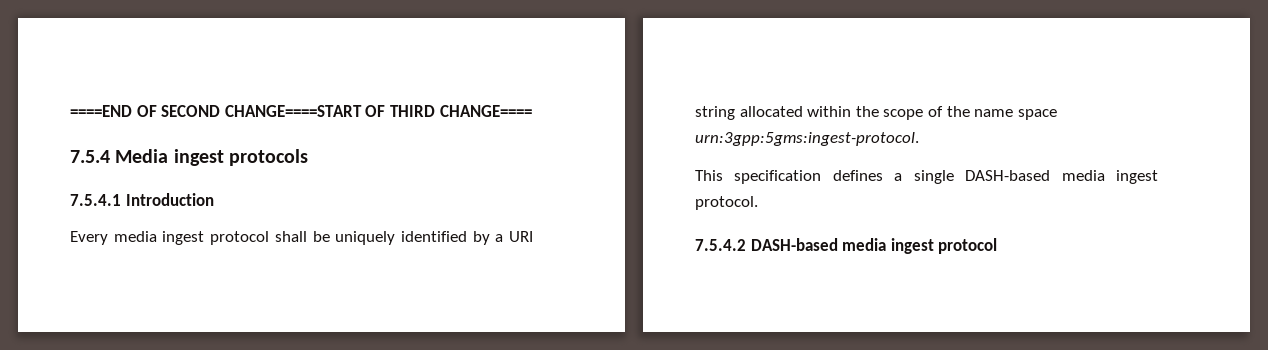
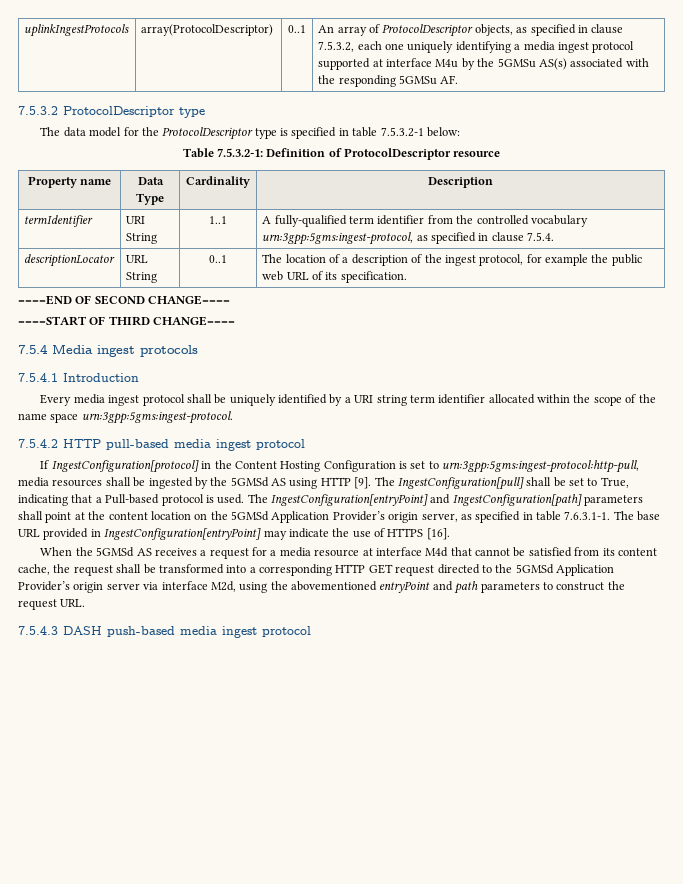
+ uplinkIngestProtocols | array(ProtocolDescriptor) | 0..1 | An array of ProtocolDescriptor objects, as specified in clause 7.5.3.2, each one uniquely identifying a media ingest protocol supported at interface M4u by the 5GMSu AS(s) associated with the responding 5GMSu AF.
+ 7.5.3.2 ProtocolDescriptor type
+ The data model for the ProtocolDescriptor type is specified in table 7.5.3.2-1 below:
+ Table 7.5.3.2-1: Definition of ProtocolDescriptor resource
+ Property name | Data Type | Cardinality | Description
+ termIdentifier | URI String | 1..1 | A fully-qualified term identifier from the controlled vocabulary urn:3gpp:5gms:ingest-protocol, as specified in clause 7.5.4.
+ descriptionLocator | URL String | 0..1 | The location of a description of the ingest protocol, for example the public web URL of its specification.
- ====END OF SECOND CHANGE====START OF THIRD CHANGE====
+ ====END OF SECOND CHANGE====
+ ====START OF THIRD CHANGE====
- Every media ingest protocol shall be uniquely identified by a URI string allocated within the scope of the name space urn:3gpp:5gms:ingest-protocol.
+ Every media ingest protocol shall be uniquely identified by a URI string term identifier allocated within the scope of the name space urn:3gpp:5gms:ingest-protocol.
- This specification defines a single DASH-based media ingest protocol.
- 7.5.4.2 DASH-based media ingest protocol
+ 7.5.4.2 HTTP pull-based media ingest protocol
+ If IngestConfiguration[protocol] in the Content Hosting Configuration is set to urn:3gpp:5gms:ingest-protocol:http-pull, media resources shall be ingested by the 5GMSd AS using HTTP [9]. The IngestConfiguration[pull] shall be set to True, indicating that a Pull-based protocol is used. The IngestConfiguration[entryPoint] and IngestConfiguration[path] parameters shall point at the content location on the 5GMSd Application Provider’s origin server, as specified in table 7.6.3.1-1. The base URL provided in IngestConfiguration[entryPoint] may indicate the use of HTTPS [16].
+ When the 5GMSd AS receives a request for a media resource at interface M4d that cannot be satisfied from its content cache, the request shall be transformed into a corresponding HTTP GET request directed to the 5GMSd Application Provider’s origin server via interface M2d, using the abovementioned entryPoint and path parameters to construct the request URL.
+ 7.5.4.3 DASH push-based media ingest protocol

